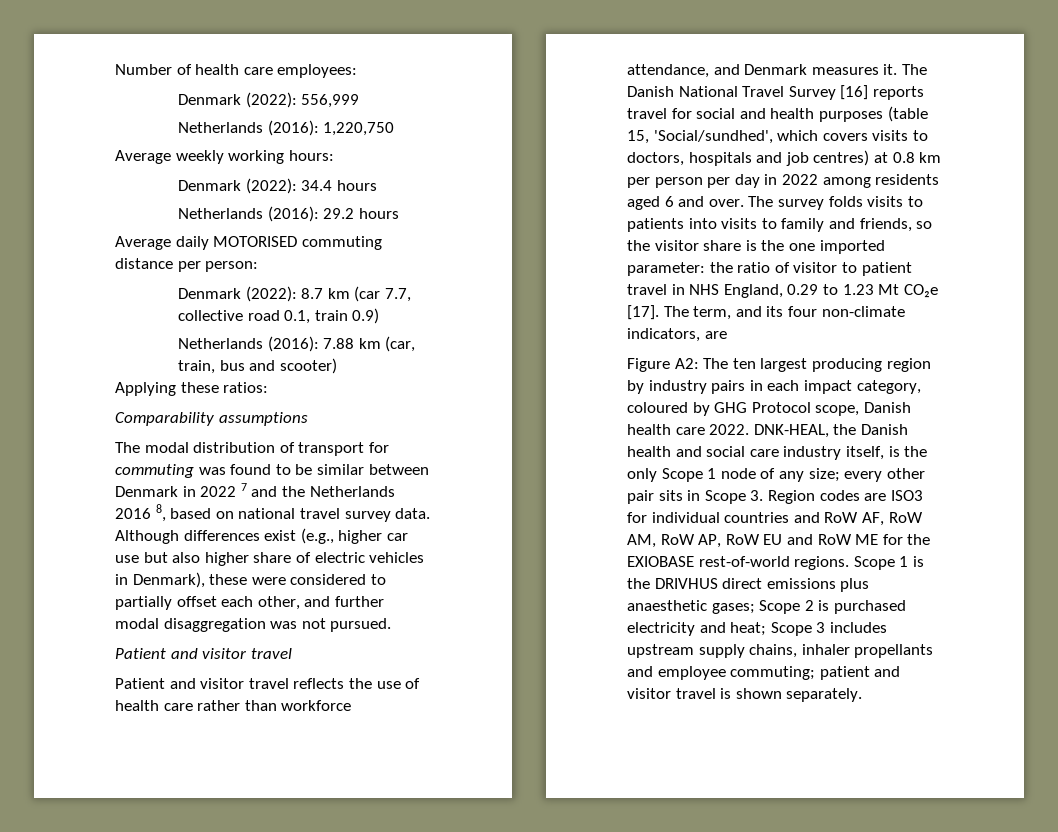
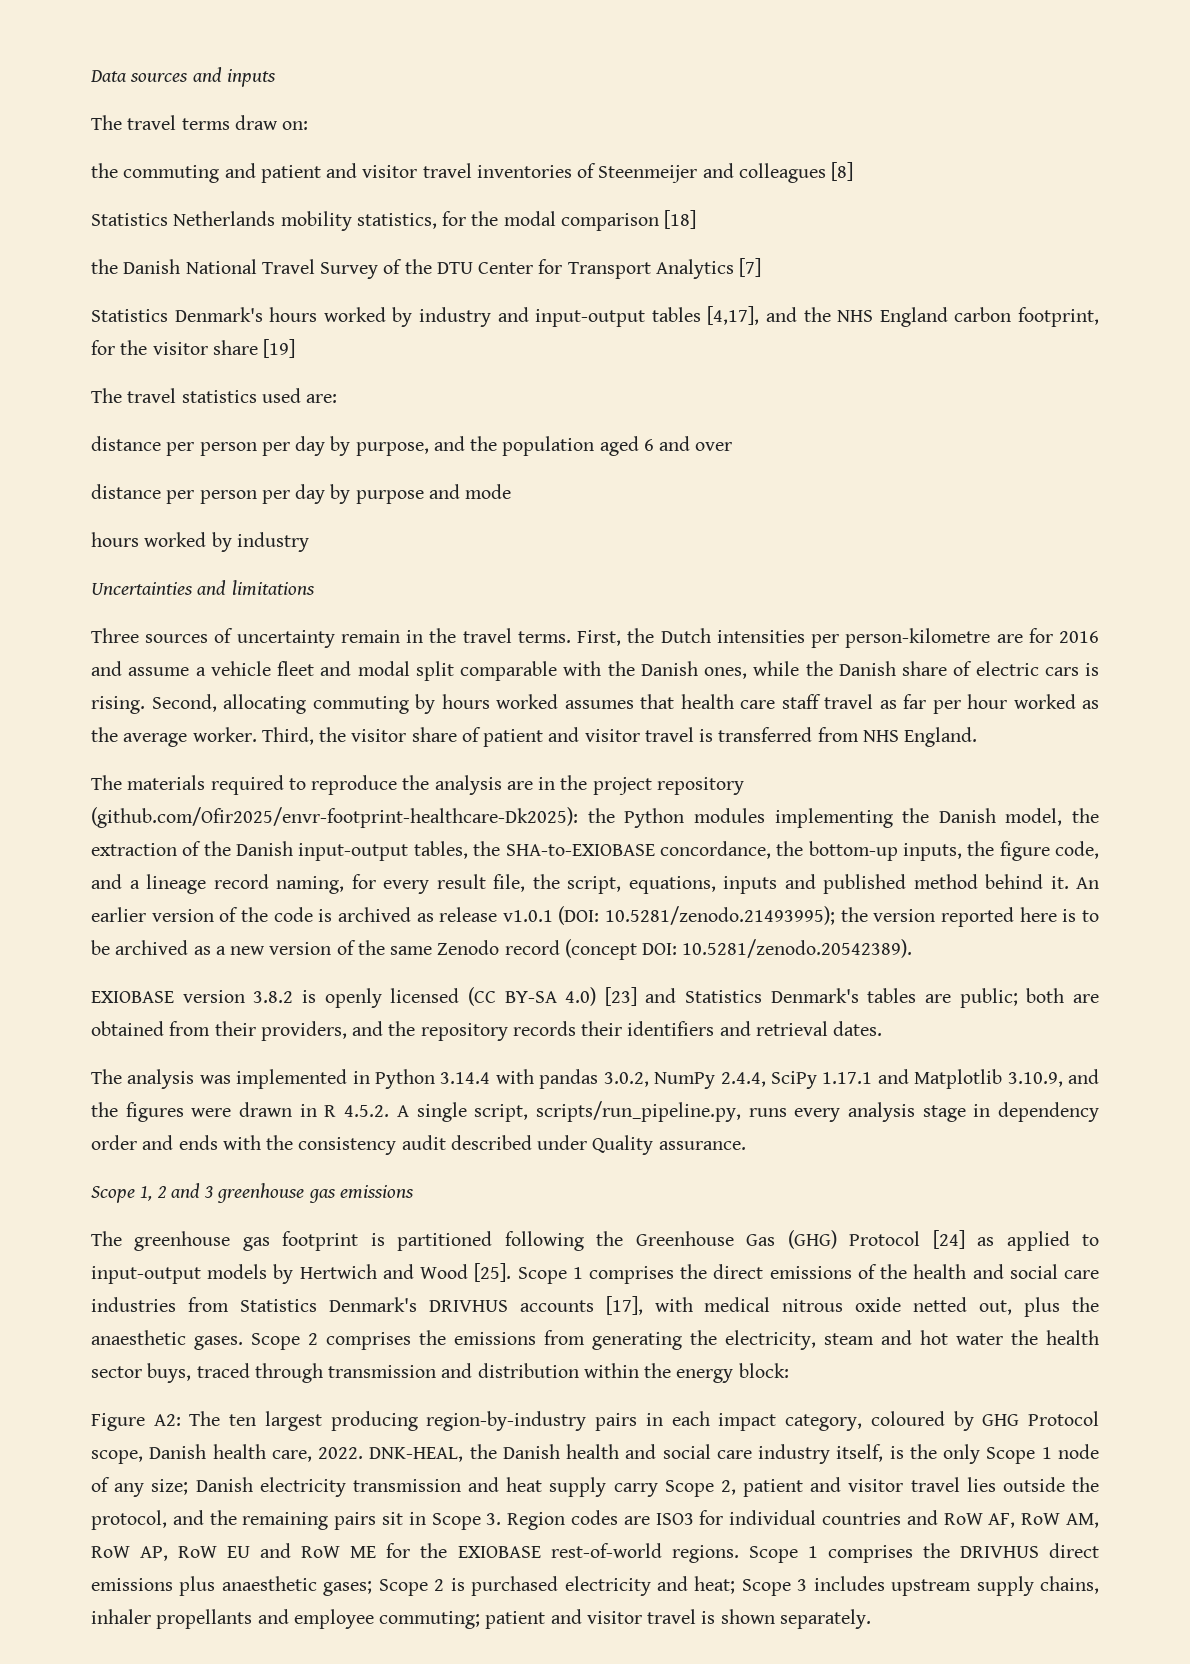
- Number of health care employees:
- Denmark (2022): 556,999
- Netherlands (2016): 1,220,750
- Average weekly working hours:
- Denmark (2022): 34.4 hours
- Netherlands (2016): 29.2 hours
- Average daily MOTORISED commuting distance per person:
- Denmark (2022): 8.7 km (car 7.7, collective road 0.1, train 0.9)
- Netherlands (2016): 7.88 km (car, train, bus and scooter)
- Applying these ratios:
- Comparability assumptions
- The modal distribution of transport for commuting was found to be similar between Denmark in 2022 7 and the Netherlands 2016 8, based on national travel survey data. Although differences exist (e.g., higher car use but also higher share of electric vehicles in Denmark), these were considered to partially offset each other, and further modal disaggregation was not pursued.
- Patient and visitor travel
- Patient and visitor travel reflects the use of health care rather than workforce attendance, and Denmark measures it. The Danish National Travel Survey [16] reports travel for social and health purposes (table 15, 'Social/sundhed', which covers visits to doctors, hospitals and job centres) at 0.8 km per person per day in 2022 among residents aged 6 and over. The survey folds visits to patients into visits to family and friends, so the visitor share is the one imported parameter: the ratio of visitor to patient travel in NHS England, 0.29 to 1.23 Mt CO₂e [17]. The term, and its four non-climate indicators, are
+ Data sources and inputs
+ The travel terms draw on:
+ the commuting and patient and visitor travel inventories of Steenmeijer and colleagues [8]
+ Statistics Netherlands mobility statistics, for the modal comparison [18]
+ the Danish National Travel Survey of the DTU Center for Transport Analytics [7]
+ Statistics Denmark's hours worked by industry and input-output tables [4,17], and the NHS England carbon footprint, for the visitor share [19]
+ The travel statistics used are:
+ distance per person per day by purpose, and the population aged 6 and over
+ distance per person per day by purpose and mode
+ hours worked by industry
+ Uncertainties and limitations
+ Three sources of uncertainty remain in the travel terms. First, the Dutch intensities per person-kilometre are for 2016 and assume a vehicle fleet and modal split comparable with the Danish ones, while the Danish share of electric cars is rising. Second, allocating commuting by hours worked assumes that health care staff travel as far per hour worked as the average worker. Third, the visitor share of patient and visitor travel is transferred from NHS England.
+ The materials required to reproduce the analysis are in the project repository (github.com/Ofir2025/envr-footprint-healthcare-Dk2025): the Python modules implementing the Danish model, the extraction of the Danish input-output tables, the SHA-to-EXIOBASE concordance, the bottom-up inputs, the figure code, and a lineage record naming, for every result file, the script, equations, inputs and published method behind it. An earlier version of the code is archived as release v1.0.1 (DOI: 10.5281/zenodo.21493995); the version reported here is to be archived as a new version of the same Zenodo record (concept DOI: 10.5281/zenodo.20542389).
+ EXIOBASE version 3.8.2 is openly licensed (CC BY-SA 4.0) [23] and Statistics Denmark's tables are public; both are obtained from their providers, and the repository records their identifiers and retrieval dates.
+ The analysis was implemented in Python 3.14.4 with pandas 3.0.2, NumPy 2.4.4, SciPy 1.17.1 and Matplotlib 3.10.9, and the figures were drawn in R 4.5.2. A single script, scripts/run_pipeline.py, runs every analysis stage in dependency order and ends with the consistency audit described under Quality assurance.
+ Scope 1, 2 and 3 greenhouse gas emissions
+ The greenhouse gas footprint is partitioned following the Greenhouse Gas (GHG) Protocol [24] as applied to input-output models by Hertwich and Wood [25]. Scope 1 comprises the direct emissions of the health and social care industries from Statistics Denmark's DRIVHUS accounts [17], with medical nitrous oxide netted out, plus the anaesthetic gases. Scope 2 comprises the emissions from generating the electricity, steam and hot water the health sector buys, traced through transmission and distribution within the energy block:
- Figure A2: The ten largest producing region by industry pairs in each impact category, coloured by GHG Protocol scope, Danish health care 2022.
+ Figure A2: The ten largest producing region-by-industry pairs in each impact category, coloured by GHG Protocol scope, Danish health care, 2022.
- DNK-HEAL, the Danish health and social care industry itself, is the only Scope 1 node of any size; every other pair sits in Scope 3. Region codes are ISO3 for individual countries and RoW AF, RoW AM, RoW AP, RoW EU and RoW ME for the EXIOBASE rest-of-world regions.
+ DNK-HEAL, the Danish health and social care industry itself, is the only Scope 1 node of any size; Danish electricity transmission and heat supply carry Scope 2, patient and visitor travel lies outside the protocol, and the remaining pairs sit in Scope 3. Region codes are ISO3 for individual countries and RoW AF, RoW AM, RoW AP, RoW EU and RoW ME for the EXIOBASE rest-of-world regions.
- Scope 1 is the DRIVHUS direct emissions plus anaesthetic gases; Scope 2 is purchased electricity and heat; Scope 3 includes upstream supply chains, inhaler propellants and employee commuting; patient and visitor travel is shown separately.
+ Scope 1 comprises the DRIVHUS direct emissions plus anaesthetic gases; Scope 2 is purchased electricity and heat; Scope 3 includes upstream supply chains, inhaler propellants and employee commuting; patient and visitor travel is shown separately.

